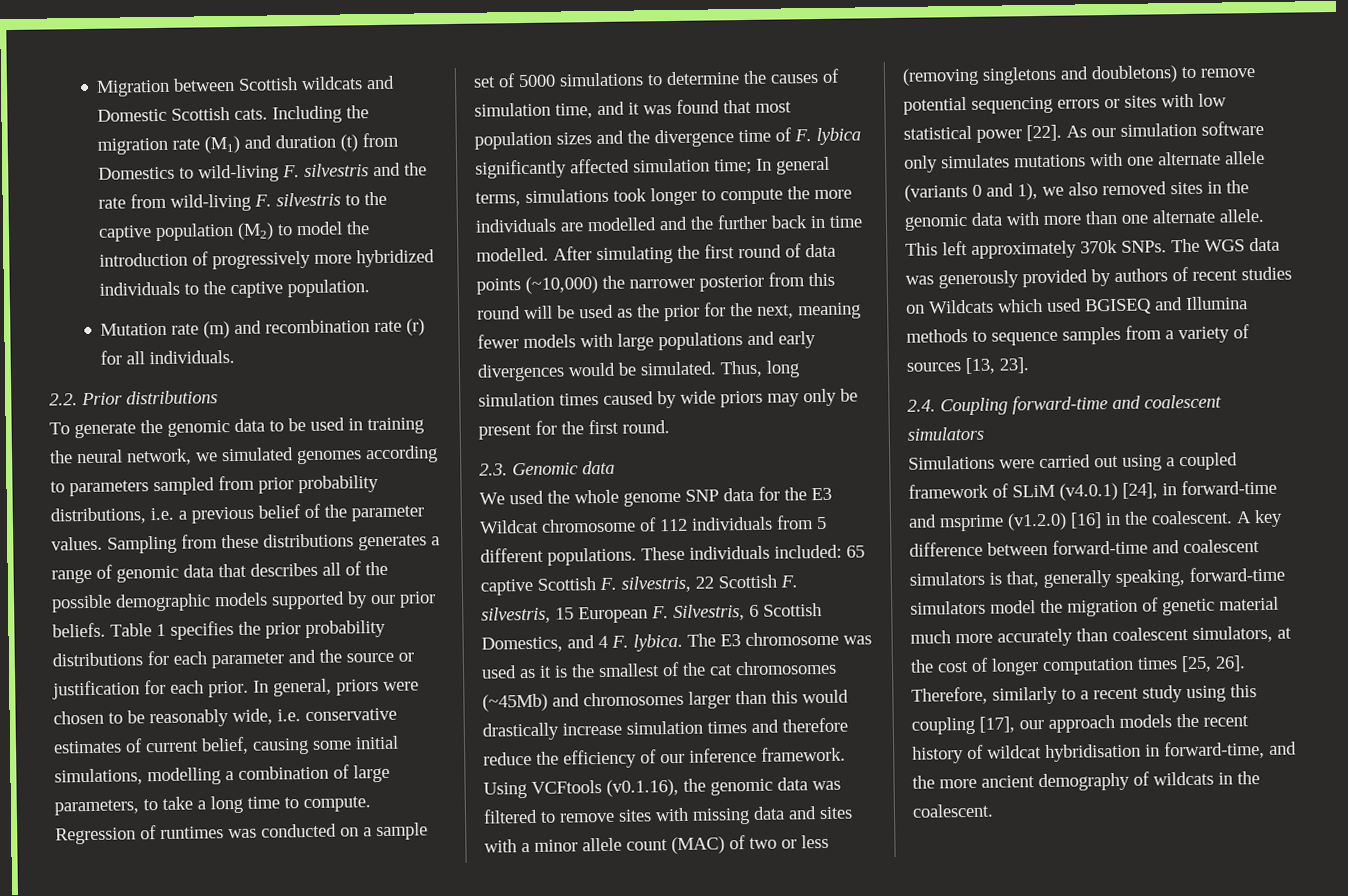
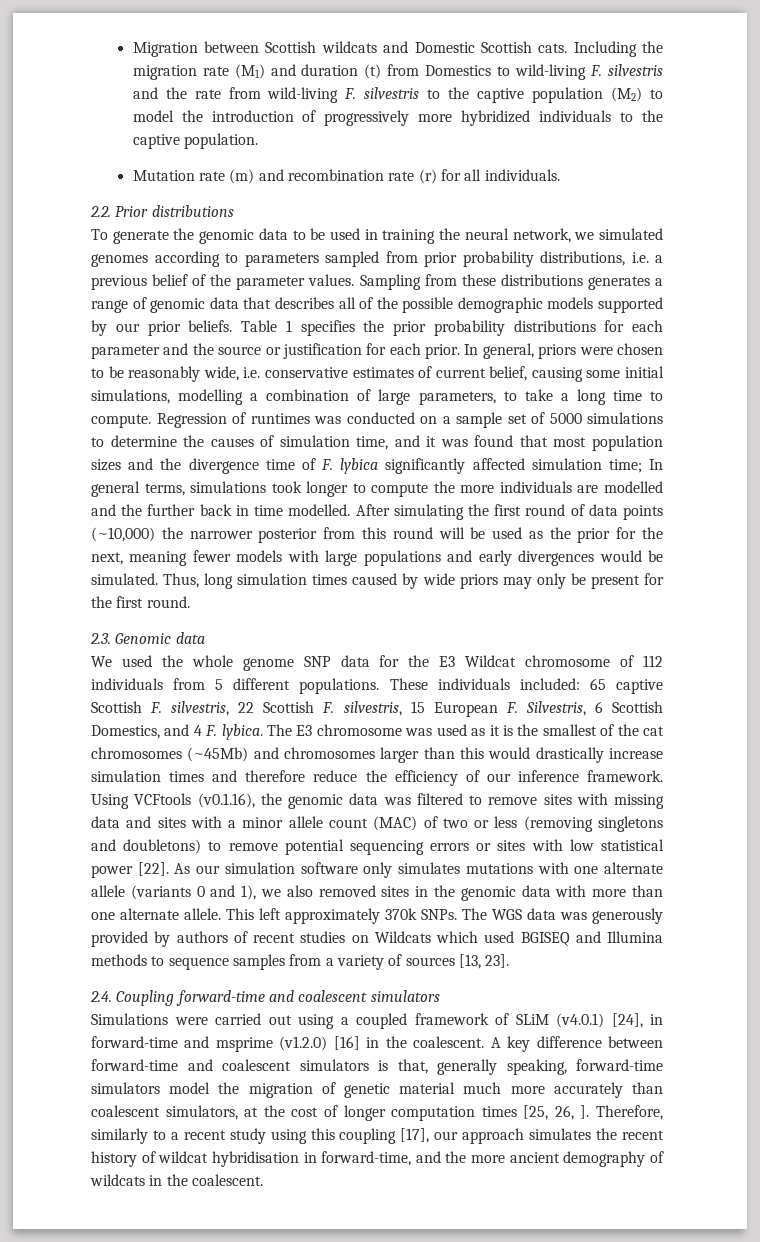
- A key difference between forward-time and coalescent simulators is that, generally speaking, forward-time simulators model the migration of genetic material much more accurately than coalescent simulators, at the cost of longer computation times [25, 26].
+ A key difference between forward-time and coalescent simulators is that, generally speaking, forward-time simulators model the migration of genetic material much more accurately than coalescent simulators, at the cost of longer computation times [25, 26, ].
- Therefore, similarly to a recent study using this coupling [17], our approach models the recent history of wildcat hybridisation in forward-time, and the more ancient demography of wildcats in the coalescent.
+ Therefore, similarly to a recent study using this coupling [17], our approach simulates the recent history of wildcat hybridisation in forward-time, and the more ancient demography of wildcats in the coalescent.

